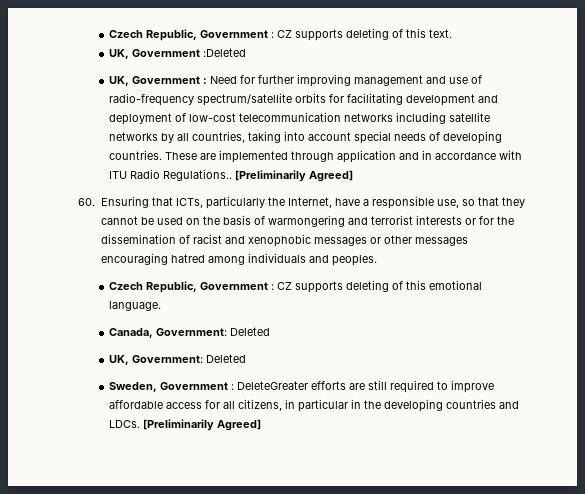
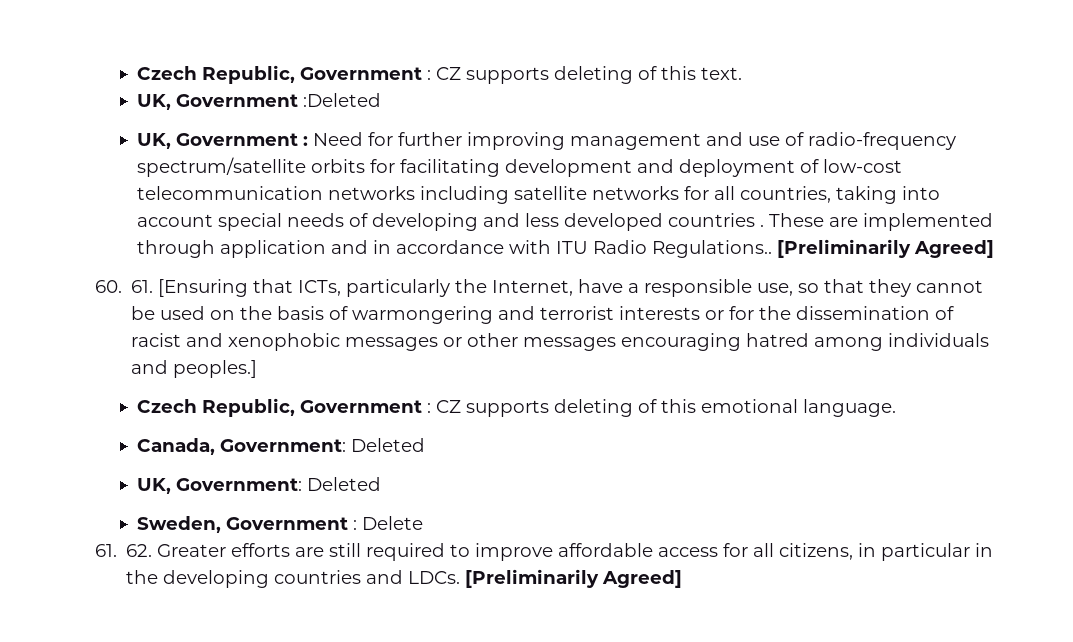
- UK, Government : Need for further improving management and use of radio-frequency spectrum/satellite orbits for facilitating development and deployment of low-cost telecommunication networks including satellite networks by all countries, taking into account special needs of developing countries.
+ UK, Government : Need for further improving management and use of radio-frequency spectrum/satellite orbits for facilitating development and deployment of low-cost telecommunication networks including satellite networks for all countries, taking into account special needs of developing and less developed countries .
- 60. Ensuring that ICTs, particularly the Internet, have a responsible use, so that they cannot be used on the basis of warmongering and terrorist interests or for the dissemination of racist and xenophobic messages or other messages encouraging hatred among individuals and peoples.
+ 60. 61. [Ensuring that ICTs, particularly the Internet, have a responsible use, so that they cannot be used on the basis of warmongering and terrorist interests or for the dissemination of racist and xenophobic messages or other messages encouraging hatred among individuals and peoples.]
- Sweden, Government : DeleteGreater efforts are still required to improve affordable access for all citizens, in particular in the developing countries and LDCs.
+ Sweden, Government : Delete
+ 61. 62. Greater efforts are still required to improve affordable access for all citizens, in particular in the developing countries and LDCs.

